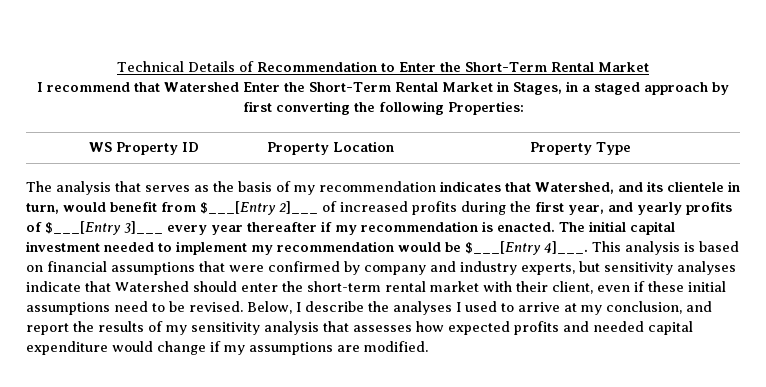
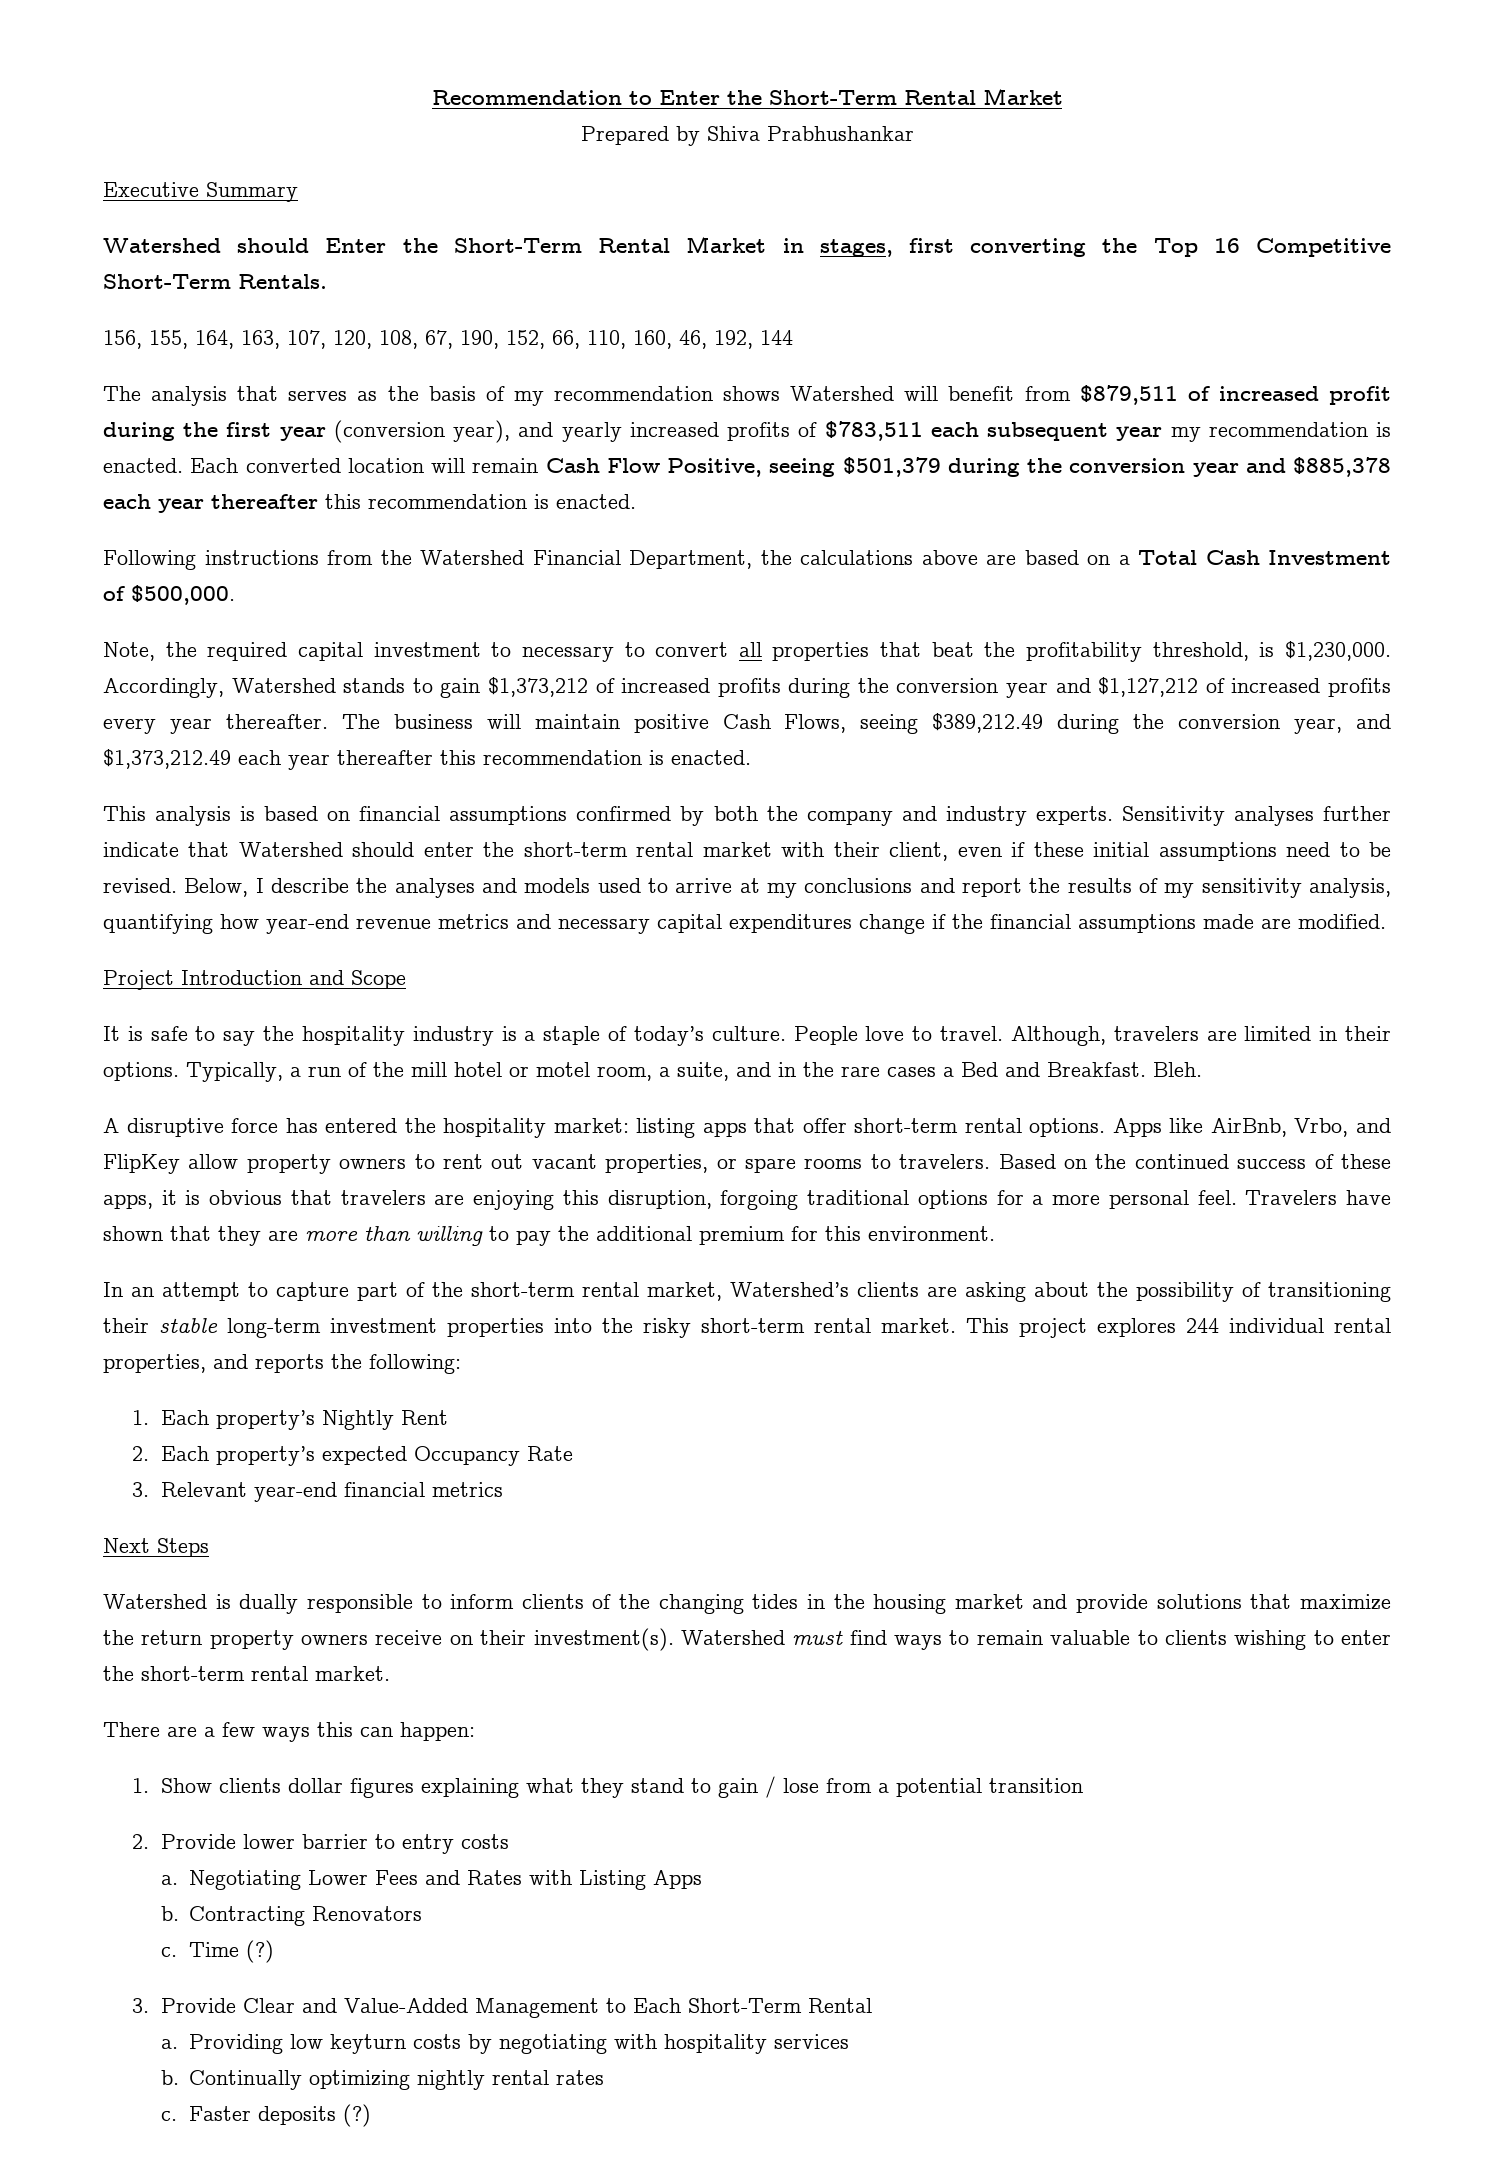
- Technical Details of Recommendation to Enter the Short-Term Rental Market
+ Recommendation to Enter the Short-Term Rental Market
- I recommend that Watershed Enter the Short-Term Rental Market in Stages, in a staged approach by first converting the following Properties:
- WS Property ID | Property Location | Property Type
+ Prepared by Shiva Prabhushankar
+ Executive Summary
+ Watershed should Enter the Short-Term Rental Market in stages, first converting the Top 16 Competitive Short-Term Rentals.
+ 156, 155, 164, 163, 107, 120, 108, 67, 190, 152, 66, 110, 160, 46, 192, 144
- The analysis that serves as the basis of my recommendation indicates that Watershed, and its clientele in turn, would benefit from $___[Entry 2]___ of increased profits during the first year, and yearly profits of $___[Entry 3]___ every year thereafter if my recommendation is enacted. The initial capital investment needed to implement my recommendation would be $___[Entry 4]___. This analysis is based on financial assumptions that were confirmed by company and industry experts, but sensitivity analyses indicate that Watershed should enter the short-term rental market with their client, even if these initial assumptions need to be revised.
+ The analysis that serves as the basis of my recommendation shows Watershed will benefit from $879,511 of increased profit during the first year (conversion year), and yearly increased profits of $783,511 each subsequent year my recommendation is enacted. Each converted location will remain Cash Flow Positive, seeing $501,379 during the conversion year and $885,378 each year thereafter this recommendation is enacted.
+ Following instructions from the Watershed Financial Department, the calculations above are based on a Total Cash Investment of $500,000.
+ Note, the required capital investment to necessary to convert all properties that beat the profitability threshold, is $1,230,000. Accordingly, Watershed stands to gain $1,373,212 of increased profits during the conversion year and $1,127,212 of increased profits every year thereafter. The business will maintain positive Cash Flows, seeing $389,212.49 during the conversion year, and $1,373,212.49 each year thereafter this recommendation is enacted.
+ This analysis is based on financial assumptions confirmed by both the company and industry experts. Sensitivity analyses further indicate that Watershed should enter the short-term rental market with their client, even if these initial assumptions need to be revised.
- Below, I describe the analyses I used to arrive at my conclusion, and report the results of my sensitivity analysis that assesses how expected profits and needed capital expenditure would change if my assumptions are modified.
+ Below, I describe the analyses and models used to arrive at my conclusions and report the results of my sensitivity analysis, quantifying how year-end revenue metrics and necessary capital expenditures change if the financial assumptions made are modified.
+ Project Introduction and Scope
+ It is safe to say the hospitality industry is a staple of today’s culture. People love to travel. Although, travelers are limited in their options. Typically, a run of the mill hotel or motel room, a suite, and in the rare cases a Bed and Breakfast. Bleh.
+ A disruptive force has entered the hospitality market: listing apps that offer short-term rental options. Apps like AirBnb, Vrbo, and FlipKey allow property owners to rent out vacant properties, or spare rooms to travelers. Based on the continued success of these apps, it is obvious that travelers are enjoying this disruption, forgoing traditional options for a more personal feel. Travelers have shown that they are more than willing to pay the additional premium for this environment.
+ In an attempt to capture part of the short-term rental market, Watershed’s clients are asking about the possibility of transitioning their stable long-term investment properties into the risky short-term rental market. This project explores 244 individual rental properties, and reports the following:
+ 1. Each property’s Nightly Rent
+ 2. Each property’s expected Occupancy Rate
+ 3. Relevant year-end financial metrics
+ Next Steps
+ Watershed is dually responsible to inform clients of the changing tides in the housing market and provide solutions that maximize the return property owners receive on their investment(s). Watershed must find ways to remain valuable to clients wishing to enter the short-term rental market.
+ There are a few ways this can happen:
+ 1. Show clients dollar figures explaining what they stand to gain / lose from a potential transition
+ 2. Provide lower barrier to entry costs
+ a. Negotiating Lower Fees and Rates with Listing Apps
+ b. Contracting Renovators
+ c. Time (?)
+ 3. Provide Clear and Value-Added Management to Each Short-Term Rental
+ a. Providing low keyturn costs by negotiating with hospitality services
+ b. Continually optimizing nightly rental rates
+ c. Faster deposits (?)

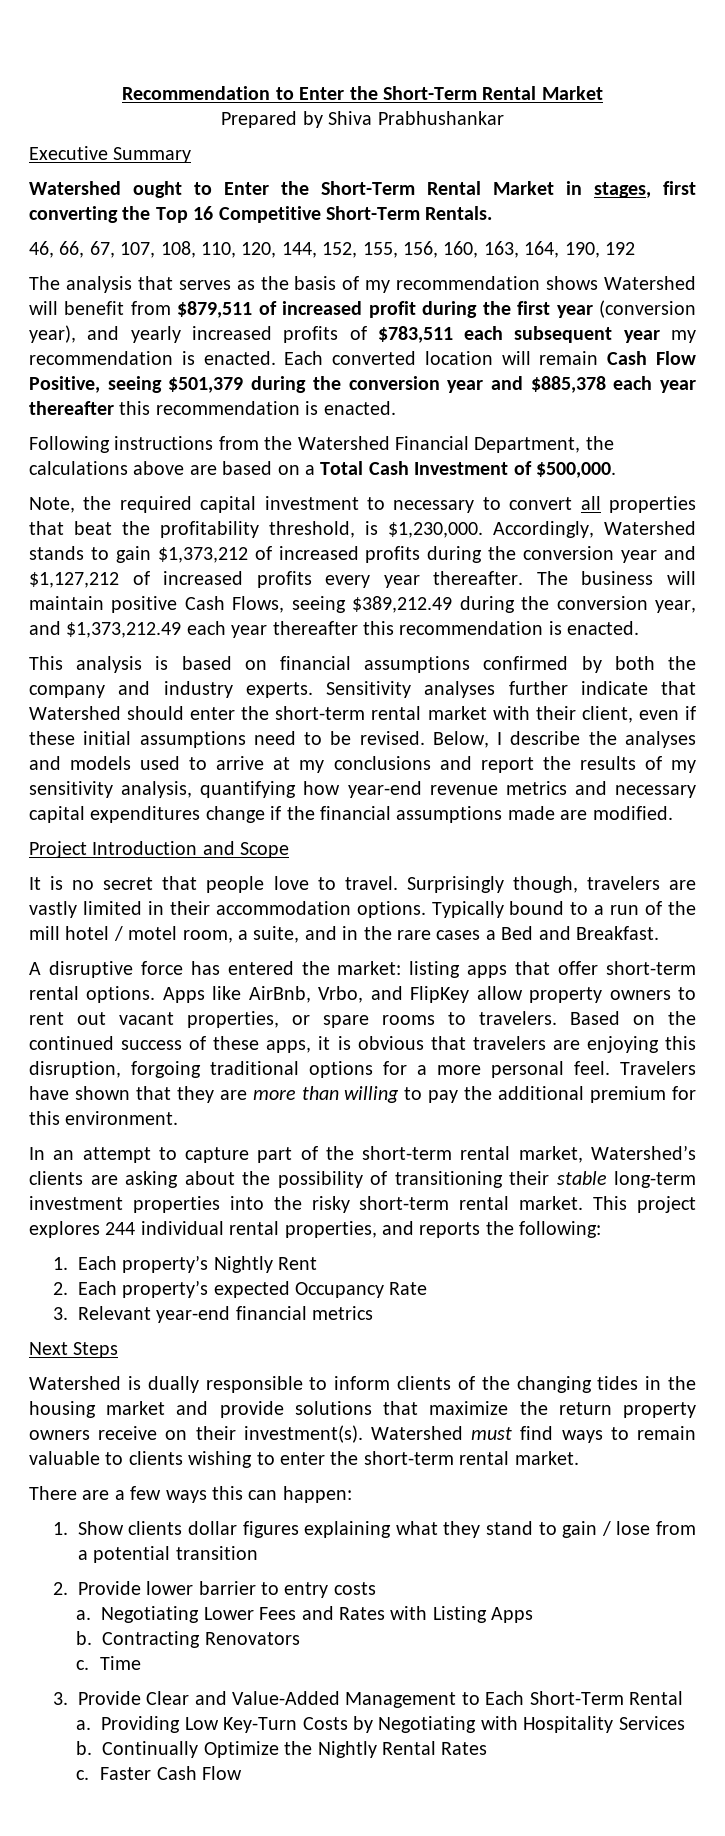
- Watershed should Enter the Short-Term Rental Market in stages, first converting the Top 16 Competitive Short-Term Rentals.
+ Watershed ought to Enter the Short-Term Rental Market in stages, first converting the Top 16 Competitive Short-Term Rentals.
- 156, 155, 164, 163, 107, 120, 108, 67, 190, 152, 66, 110, 160, 46, 192, 144
+ 46, 66, 67, 107, 108, 110, 120, 144, 152, 155, 156, 160, 163, 164, 190, 192
- It is safe to say the hospitality industry is a staple of today’s culture. People love to travel.
+ It is no secret that people love to travel.
- Although, travelers are limited in their options. Typically, a run of the mill hotel or motel room, a suite, and in the rare cases a Bed and Breakfast. Bleh.
+ Surprisingly though, travelers are vastly limited in their accommodation options. Typically bound to a run of the mill hotel / motel room, a suite, and in the rare cases a Bed and Breakfast.
- A disruptive force has entered the hospitality market: listing apps that offer short-term rental options.
+ A disruptive force has entered the market: listing apps that offer short-term rental options.
- Time (?)
+ Time
- Providing low keyturn costs by negotiating with hospitality services
- b. Continually optimizing nightly rental rates
+ Providing Low Key-Turn Costs by Negotiating with Hospitality Services
+ b. Continually Optimize the Nightly Rental Rates
- Faster deposits (?)
+ Faster Cash Flow

